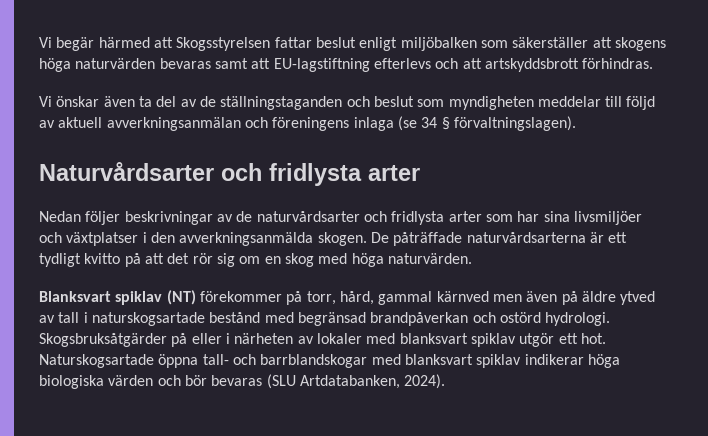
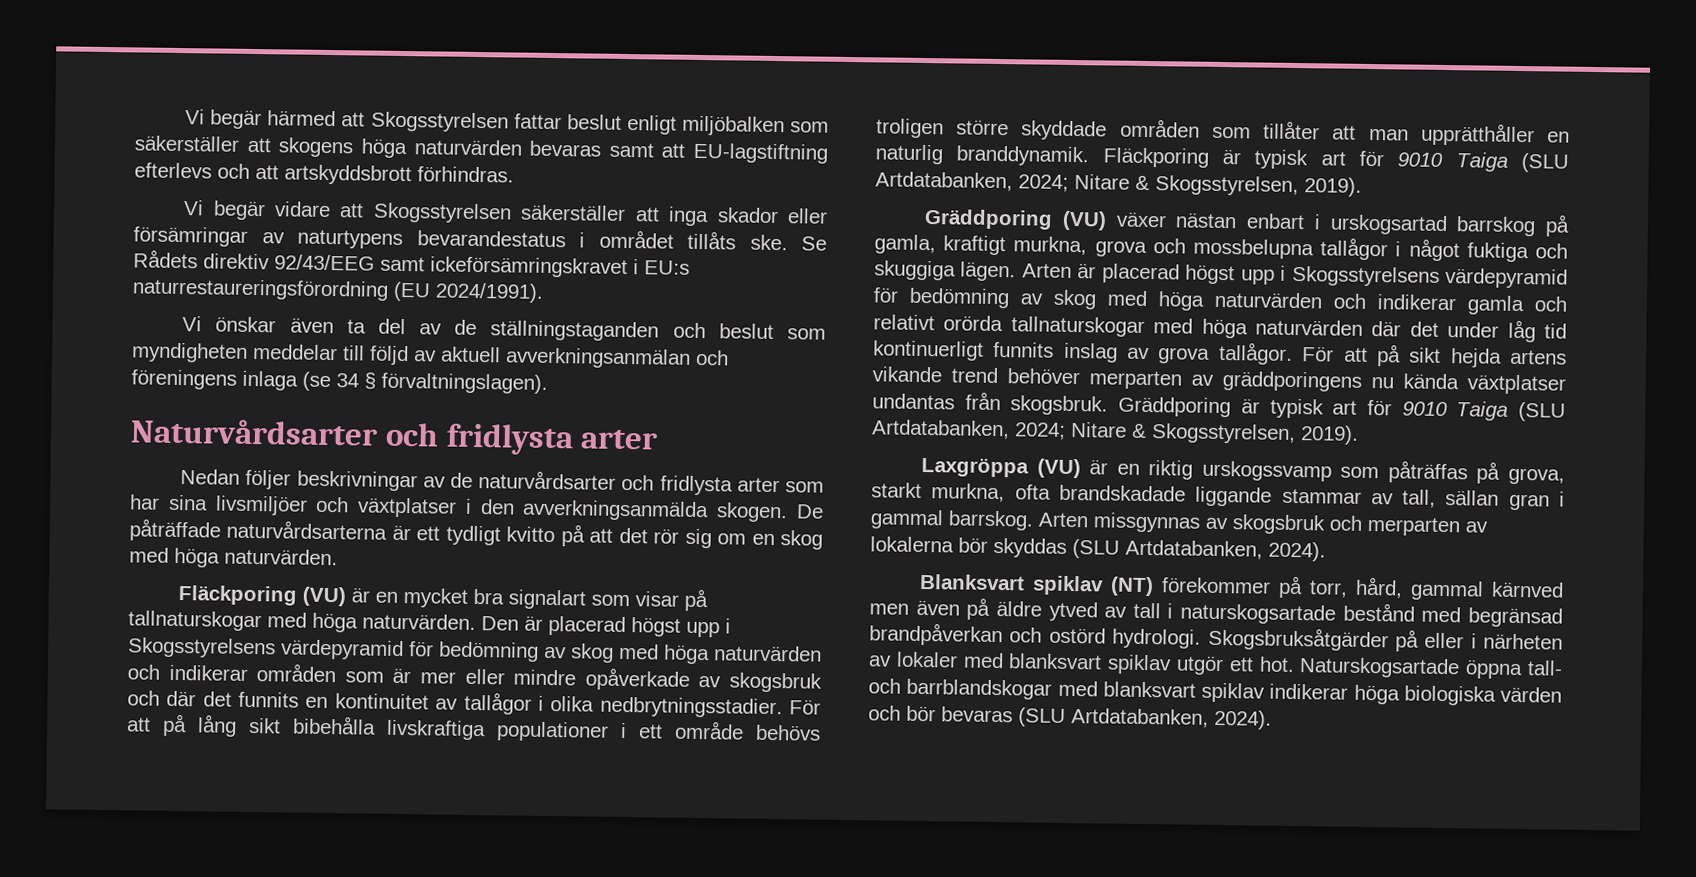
+ Vi begär vidare att Skogsstyrelsen säkerställer att inga skador eller försämringar av naturtypens bevarandestatus i området tillåts ske. Se Rådets direktiv 92/43/EEG samt ickeförsämringskravet i EU:s naturrestaureringsförordning (EU 2024/1991).
+ Fläckporing (VU) är en mycket bra signalart som visar på tallnaturskogar med höga naturvärden. Den är placerad högst upp i Skogsstyrelsens värdepyramid för bedömning av skog med höga naturvärden och indikerar områden som är mer eller mindre opåverkade av skogsbruk och där det funnits en kontinuitet av tallågor i olika nedbrytningsstadier. För att på lång sikt bibehålla livskraftiga populationer i ett område behövs troligen större skyddade områden som tillåter att man upprätthåller en naturlig branddynamik. Fläckporing är typisk art för 9010 Taiga (SLU Artdatabanken, 2024; Nitare & Skogsstyrelsen, 2019).
+ Gräddporing (VU) växer nästan enbart i urskogsartad barrskog på gamla, kraftigt murkna, grova och mossbelupna tallågor i något fuktiga och skuggiga lägen. Arten är placerad högst upp i Skogsstyrelsens värdepyramid för bedömning av skog med höga naturvärden och indikerar gamla och relativt orörda tallnaturskogar med höga naturvärden där det under låg tid kontinuerligt funnits inslag av grova tallågor. För att på sikt hejda artens vikande trend behöver merparten av gräddporingens nu kända växtplatser undantas från skogsbruk. Gräddporing är typisk art för 9010 Taiga (SLU Artdatabanken, 2024; Nitare & Skogsstyrelsen, 2019).
+ Laxgröppa (VU) är en riktig urskogssvamp som påträffas på grova, starkt murkna, ofta brandskadade liggande stammar av tall, sällan gran i gammal barrskog. Arten missgynnas av skogsbruk och merparten av lokalerna bör skyddas (SLU Artdatabanken, 2024).

